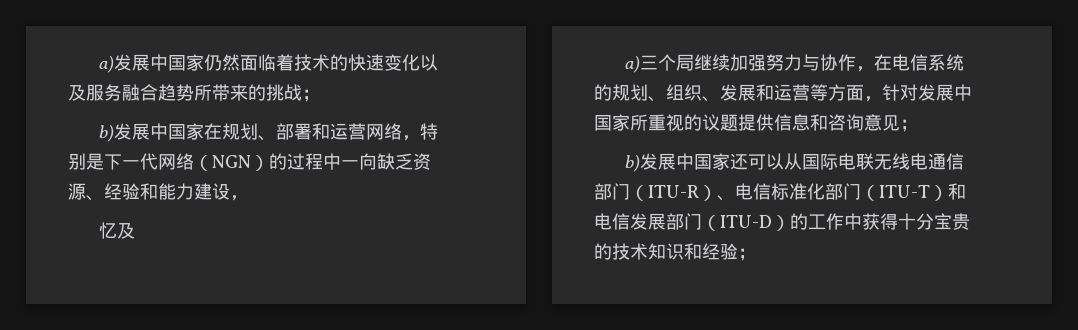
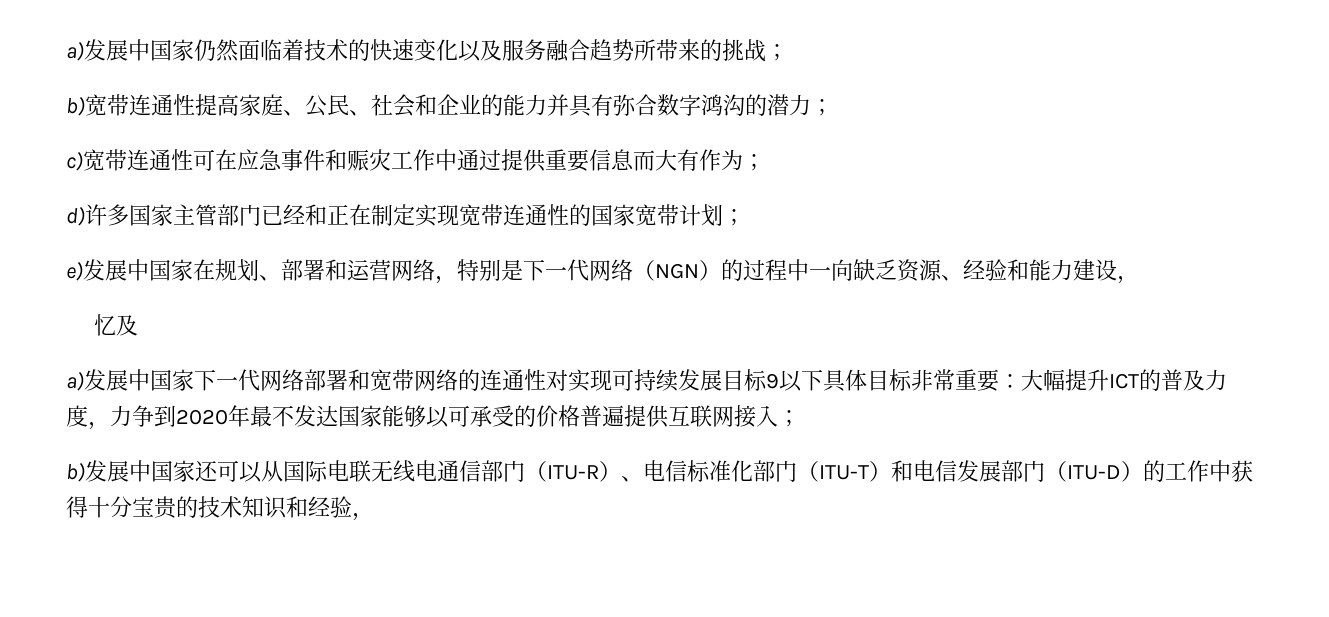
- b)发展中国家在规划、部署和运营网络，特别是下一代网络（NGN）的过程中一向缺乏资源、经验和能力建设，
+ b)宽带连通性提高家庭、公民、社会和企业的能力并具有弥合数字鸿沟的潜力；
+ c)宽带连通性可在应急事件和赈灾工作中通过提供重要信息而大有作为；
+ d)许多国家主管部门已经和正在制定实现宽带连通性的国家宽带计划；
+ e)发展中国家在规划、部署和运营网络，特别是下一代网络（NGN）的过程中一向缺乏资源、经验和能力建设，
- a)三个局继续加强努力与协作，在电信系统的规划、组织、发展和运营等方面，针对发展中国家所重视的议题提供信息和咨询意见；
+ a)发展中国家下一代网络部署和宽带网络的连通性对实现可持续发展目标9以下具体目标非常重要：大幅提升ICT的普及力度，力争到2020年最不发达国家能够以可承受的价格普遍提供互联网接入；
- b)发展中国家还可以从国际电联无线电通信部门（ITU-R）、电信标准化部门（ITU-T）和电信发展部门（ITU-D）的工作中获得十分宝贵的技术知识和经验；
+ b)发展中国家还可以从国际电联无线电通信部门（ITU-R）、电信标准化部门（ITU-T）和电信发展部门（ITU-D）的工作中获得十分宝贵的技术知识和经验，

